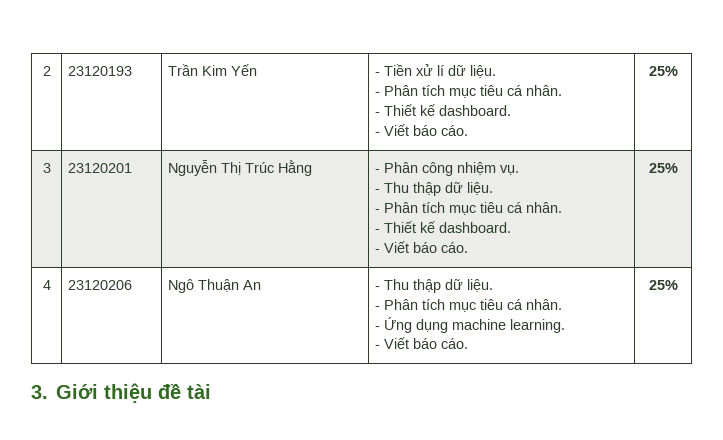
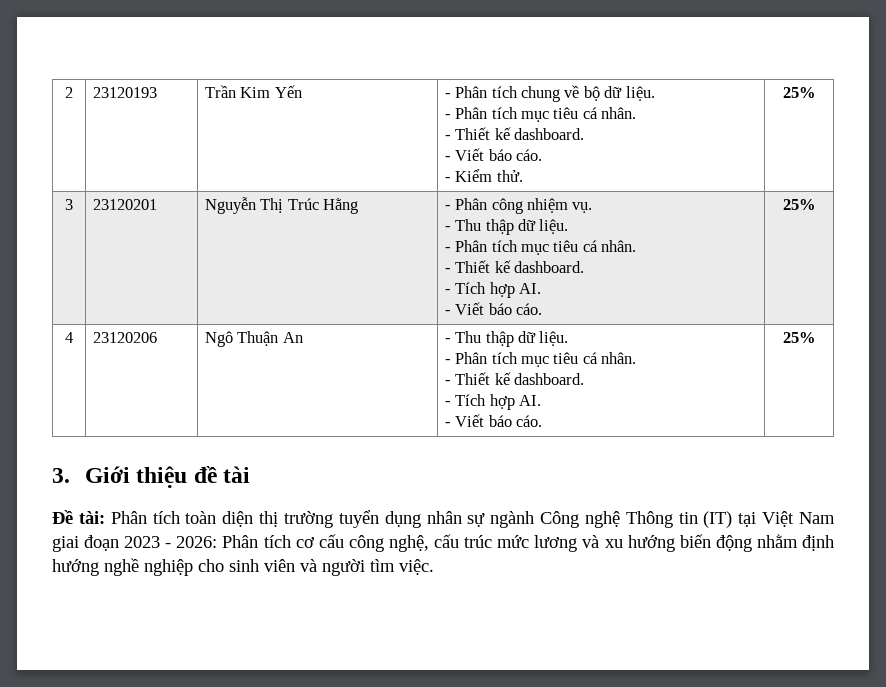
- 2 | 23120193 | Trần Kim Yến | - Tiền xử lí dữ liệu.
+ 2 | 23120193 | Trần Kim Yến | - Phân tích chung về bộ dữ liệu.
  - Phân tích mục tiêu cá nhân.
  - Thiết kế dashboard.
- - Viết báo cáo. | 25%
+ - Viết báo cáo.
+ - Kiểm thử. | 25%
  3 | 23120201 | Nguyễn Thị Trúc Hằng | - Phân công nhiệm vụ.
  - Thu thập dữ liệu.
  - Phân tích mục tiêu cá nhân.
  - Thiết kế dashboard.
+ - Tích hợp AI.
  4 | 23120206 | Ngô Thuận An | - Thu thập dữ liệu.
  - Phân tích mục tiêu cá nhân.
- - Ứng dụng machine learning.
+ - Thiết kế dashboard.
+ - Tích hợp AI.
+ Đề tài: Phân tích toàn diện thị trường tuyển dụng nhân sự ngành Công nghệ Thông tin (IT) tại Việt Nam giai đoạn 2023 - 2026: Phân tích cơ cấu công nghệ, cấu trúc mức lương và xu hướng biến động nhằm định hướng nghề nghiệp cho sinh viên và người tìm việc.

